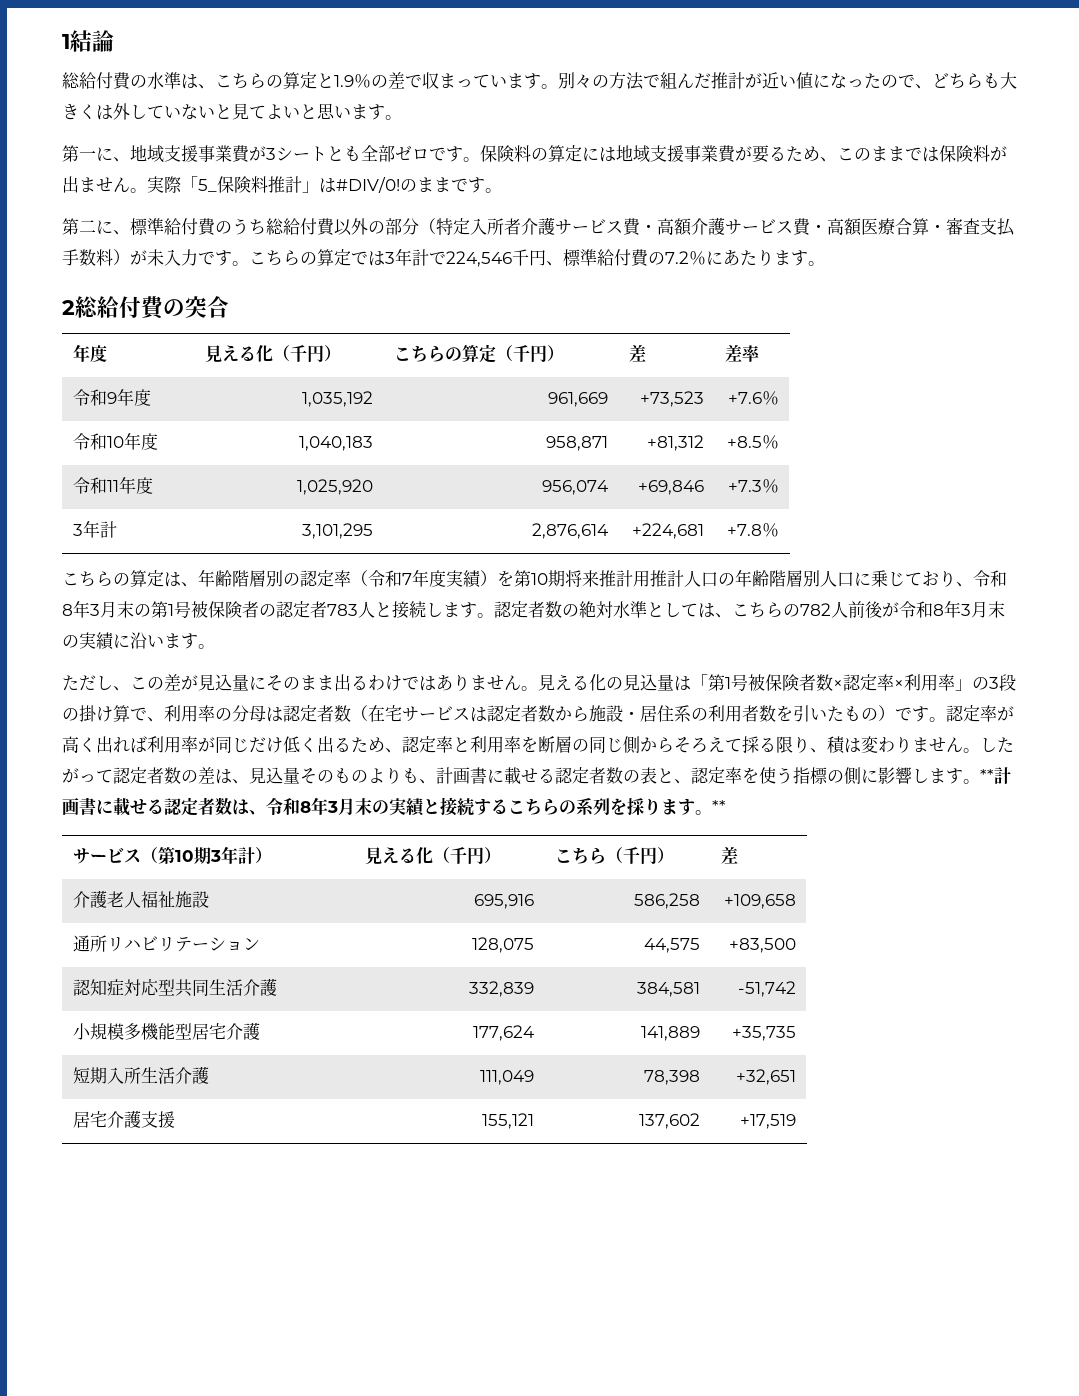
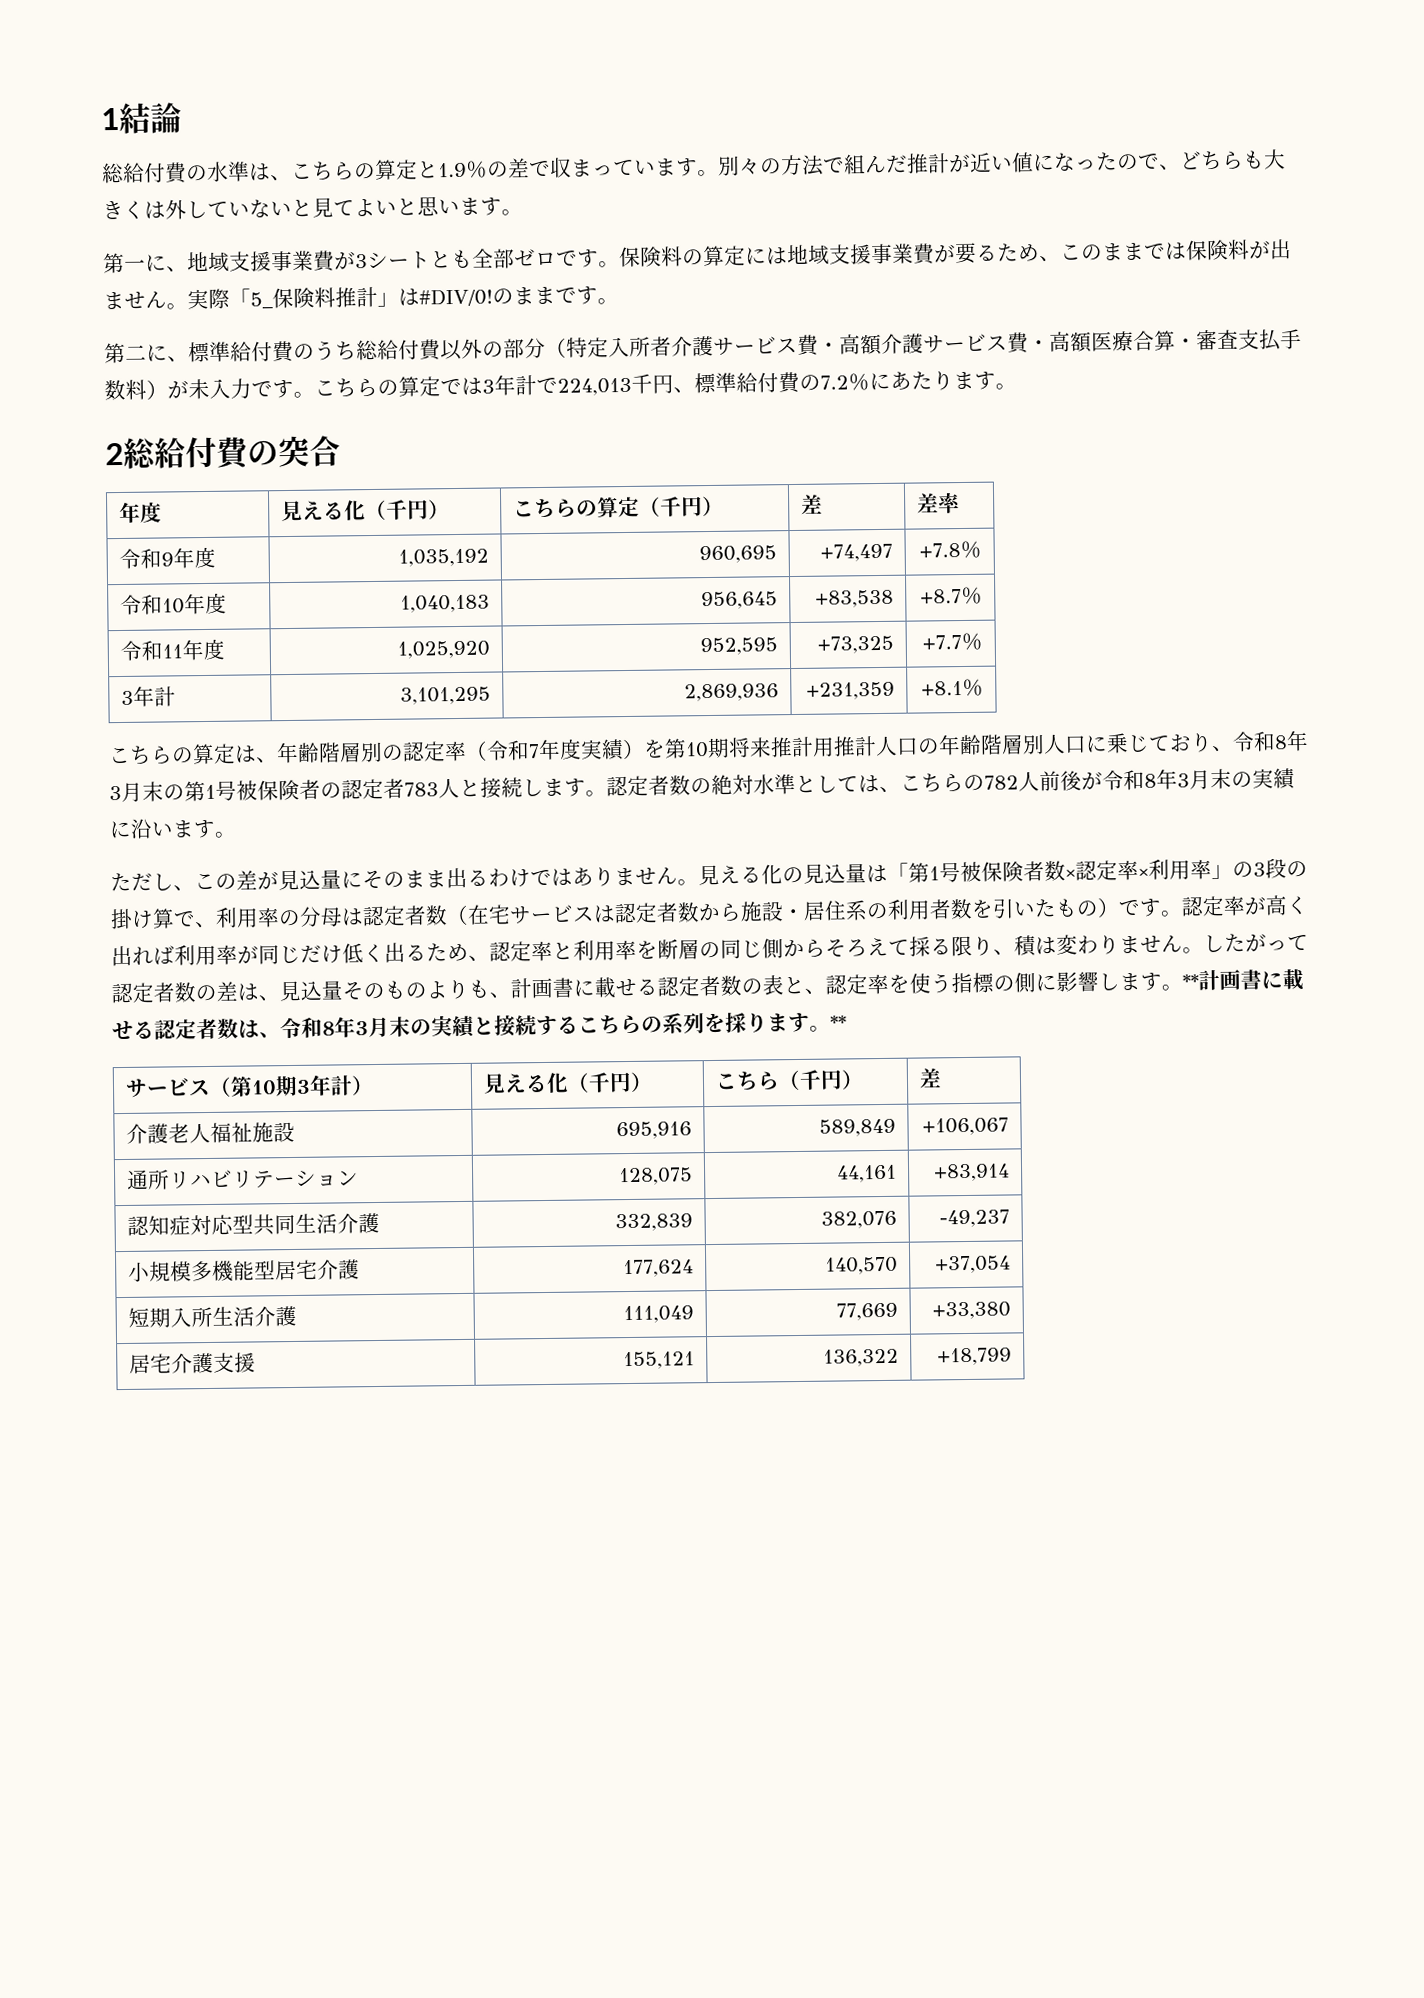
- こちらの算定では3年計で224,546千円、標準給付費の7.2％にあたります。
+ こちらの算定では3年計で224,013千円、標準給付費の7.2％にあたります。
- 令和9年度 | 1,035,192 | 961,669 | +73,523 | +7.6％
+ 令和9年度 | 1,035,192 | 960,695 | +74,497 | +7.8％
- 令和10年度 | 1,040,183 | 958,871 | +81,312 | +8.5％
+ 令和10年度 | 1,040,183 | 956,645 | +83,538 | +8.7％
- 令和11年度 | 1,025,920 | 956,074 | +69,846 | +7.3％
+ 令和11年度 | 1,025,920 | 952,595 | +73,325 | +7.7％
- 3年計 | 3,101,295 | 2,876,614 | +224,681 | +7.8％
+ 3年計 | 3,101,295 | 2,869,936 | +231,359 | +8.1％
- 介護老人福祉施設 | 695,916 | 586,258 | +109,658
+ 介護老人福祉施設 | 695,916 | 589,849 | +106,067
- 通所リハビリテーション | 128,075 | 44,575 | +83,500
+ 通所リハビリテーション | 128,075 | 44,161 | +83,914
- 認知症対応型共同生活介護 | 332,839 | 384,581 | -51,742
+ 認知症対応型共同生活介護 | 332,839 | 382,076 | -49,237
- 小規模多機能型居宅介護 | 177,624 | 141,889 | +35,735
+ 小規模多機能型居宅介護 | 177,624 | 140,570 | +37,054
- 短期入所生活介護 | 111,049 | 78,398 | +32,651
+ 短期入所生活介護 | 111,049 | 77,669 | +33,380
- 居宅介護支援 | 155,121 | 137,602 | +17,519
+ 居宅介護支援 | 155,121 | 136,322 | +18,799

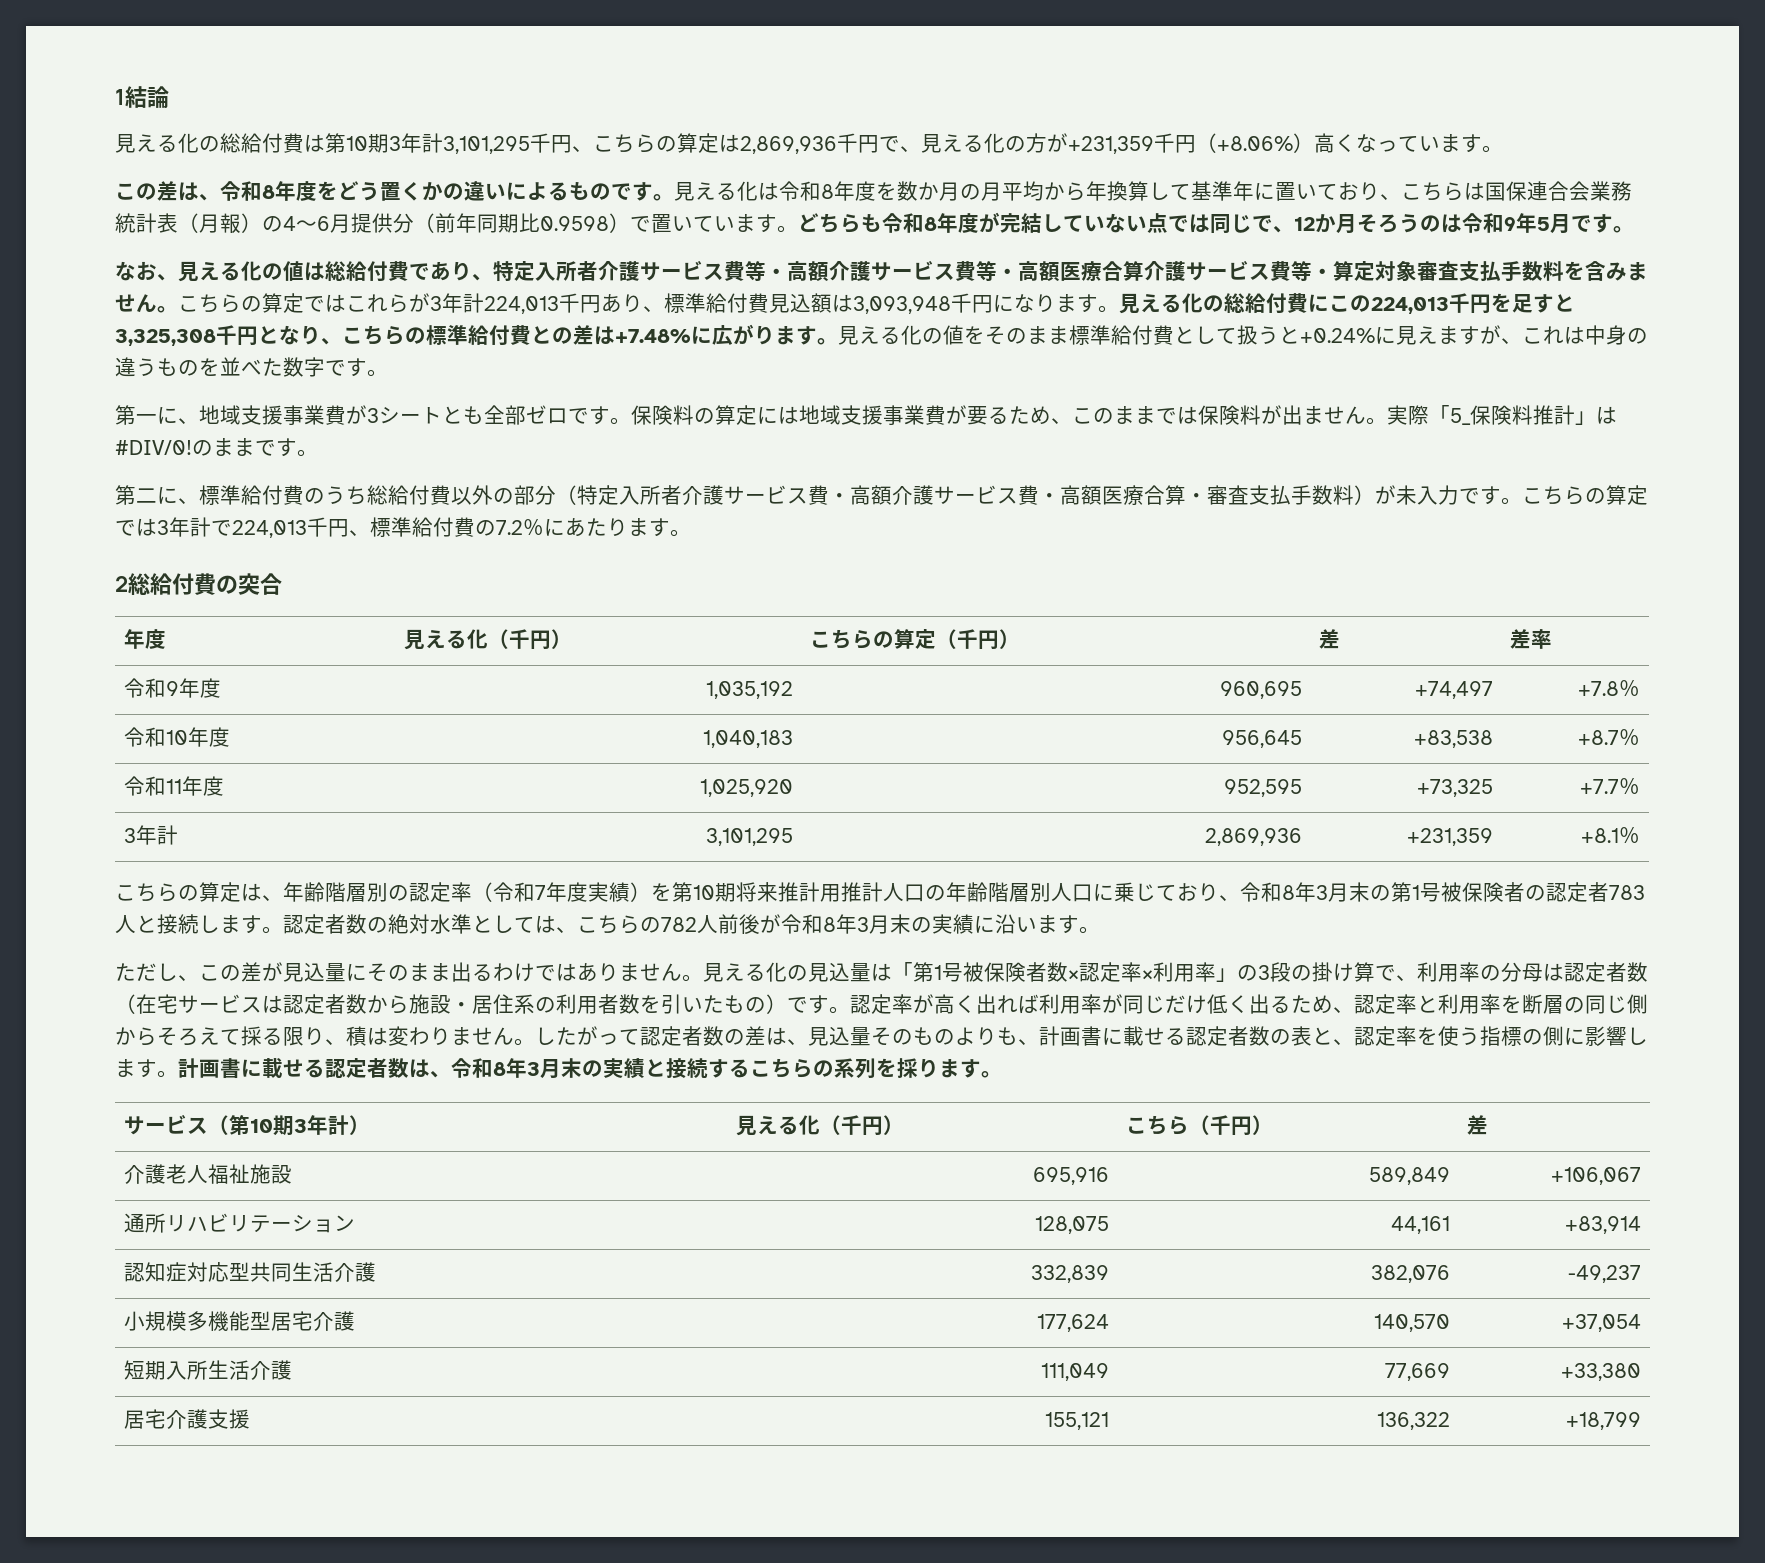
- 総給付費の水準は、こちらの算定と1.9％の差で収まっています。別々の方法で組んだ推計が近い値になったので、どちらも大きくは外していないと見てよいと思います。
+ 見える化の総給付費は第10期3年計3,101,295千円、こちらの算定は2,869,936千円で、見える化の方が+231,359千円（+8.06%）高くなっています。
+ この差は、令和8年度をどう置くかの違いによるものです。見える化は令和8年度を数か月の月平均から年換算して基準年に置いており、こちらは国保連合会業務統計表（月報）の4〜6月提供分（前年同期比0.9598）で置いています。どちらも令和8年度が完結していない点では同じで、12か月そろうのは令和9年5月です。
+ なお、見える化の値は総給付費であり、特定入所者介護サービス費等・高額介護サービス費等・高額医療合算介護サービス費等・算定対象審査支払手数料を含みません。こちらの算定ではこれらが3年計224,013千円あり、標準給付費見込額は3,093,948千円になります。見える化の総給付費にこの224,013千円を足すと3,325,308千円となり、こちらの標準給付費との差は+7.48%に広がります。見える化の値をそのまま標準給付費として扱うと+0.24%に見えますが、これは中身の違うものを並べた数字です。
- **計画書に載せる認定者数は、令和8年3月末の実績と接続するこちらの系列を採ります。**
+ 計画書に載せる認定者数は、令和8年3月末の実績と接続するこちらの系列を採ります。

